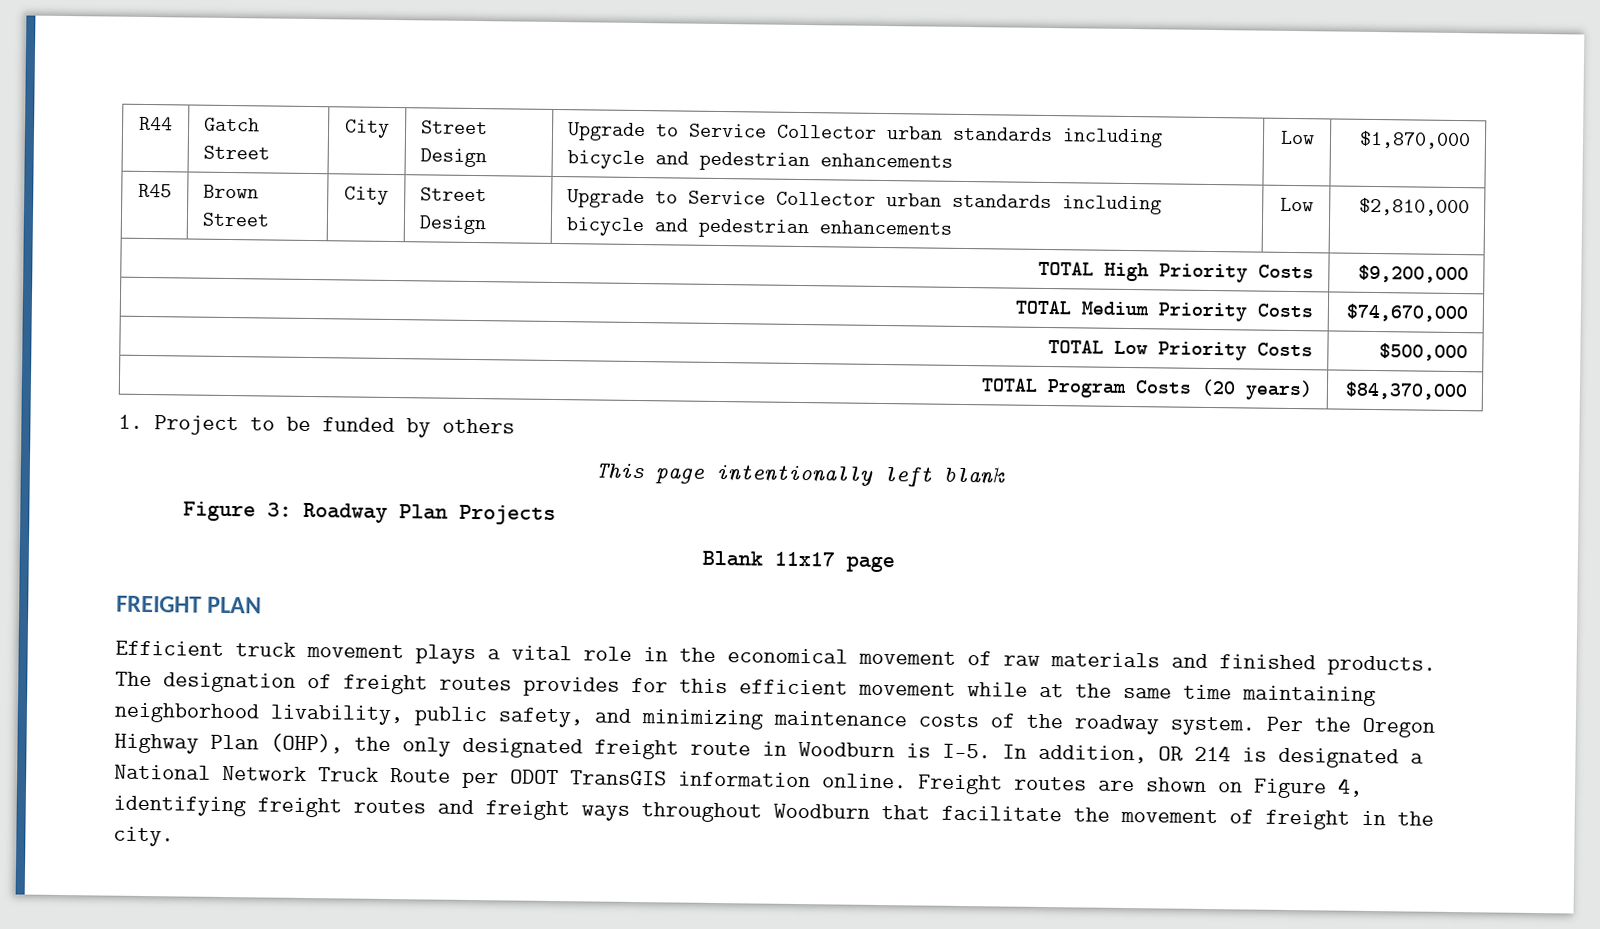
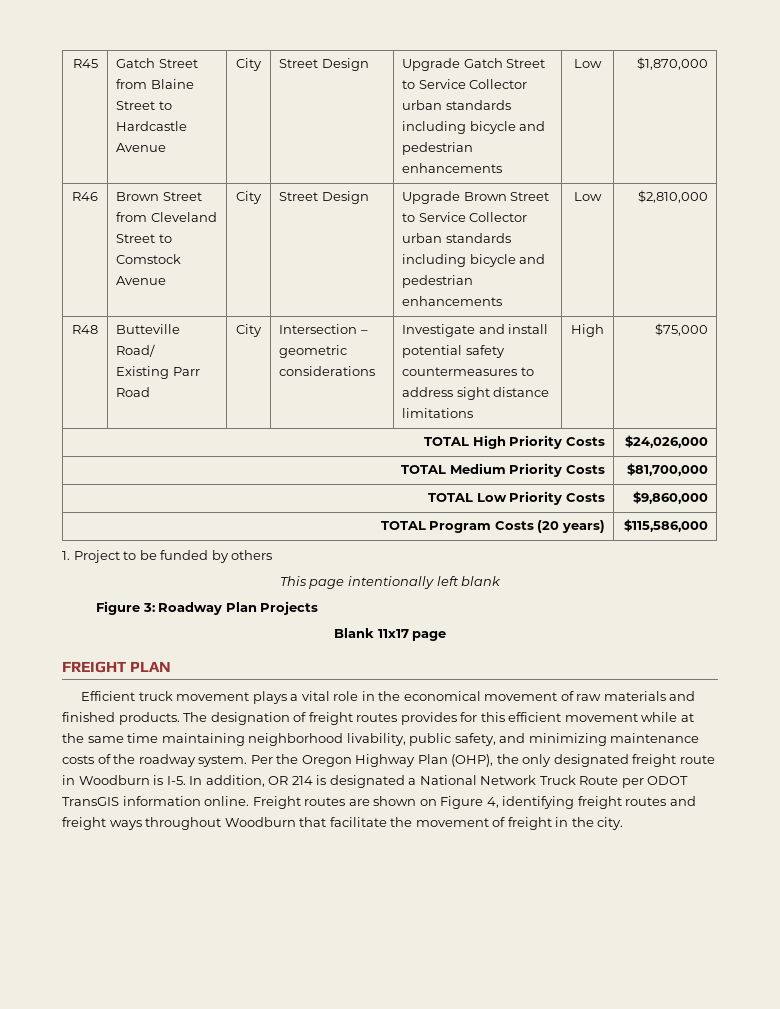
- R44 | Gatch Street | City | Street Design | Upgrade to Service Collector urban standards including bicycle and pedestrian enhancements | Low | $1,870,000
+ R45 | Gatch Street from Blaine Street to Hardcastle Avenue | City | Street Design | Upgrade Gatch Street to Service Collector urban standards including bicycle and pedestrian enhancements | Low | $1,870,000
- R45 | Brown Street | City | Street Design | Upgrade to Service Collector urban standards including bicycle and pedestrian enhancements | Low | $2,810,000
+ R46 | Brown Street from Cleveland Street to Comstock Avenue | City | Street Design | Upgrade Brown Street to Service Collector urban standards including bicycle and pedestrian enhancements | Low | $2,810,000
+ R48 | Butteville Road/
+ Existing Parr Road | City | Intersection – geometric considerations | Investigate and install potential safety countermeasures to address sight distance limitations | High | $75,000
- TOTAL High Priority Costs | $9,200,000
+ TOTAL High Priority Costs | $24,026,000
- TOTAL Medium Priority Costs | $74,670,000
+ TOTAL Medium Priority Costs | $81,700,000
- TOTAL Low Priority Costs | $500,000
+ TOTAL Low Priority Costs | $9,860,000
- TOTAL Program Costs (20 years) | $84,370,000
+ TOTAL Program Costs (20 years) | $115,586,000

